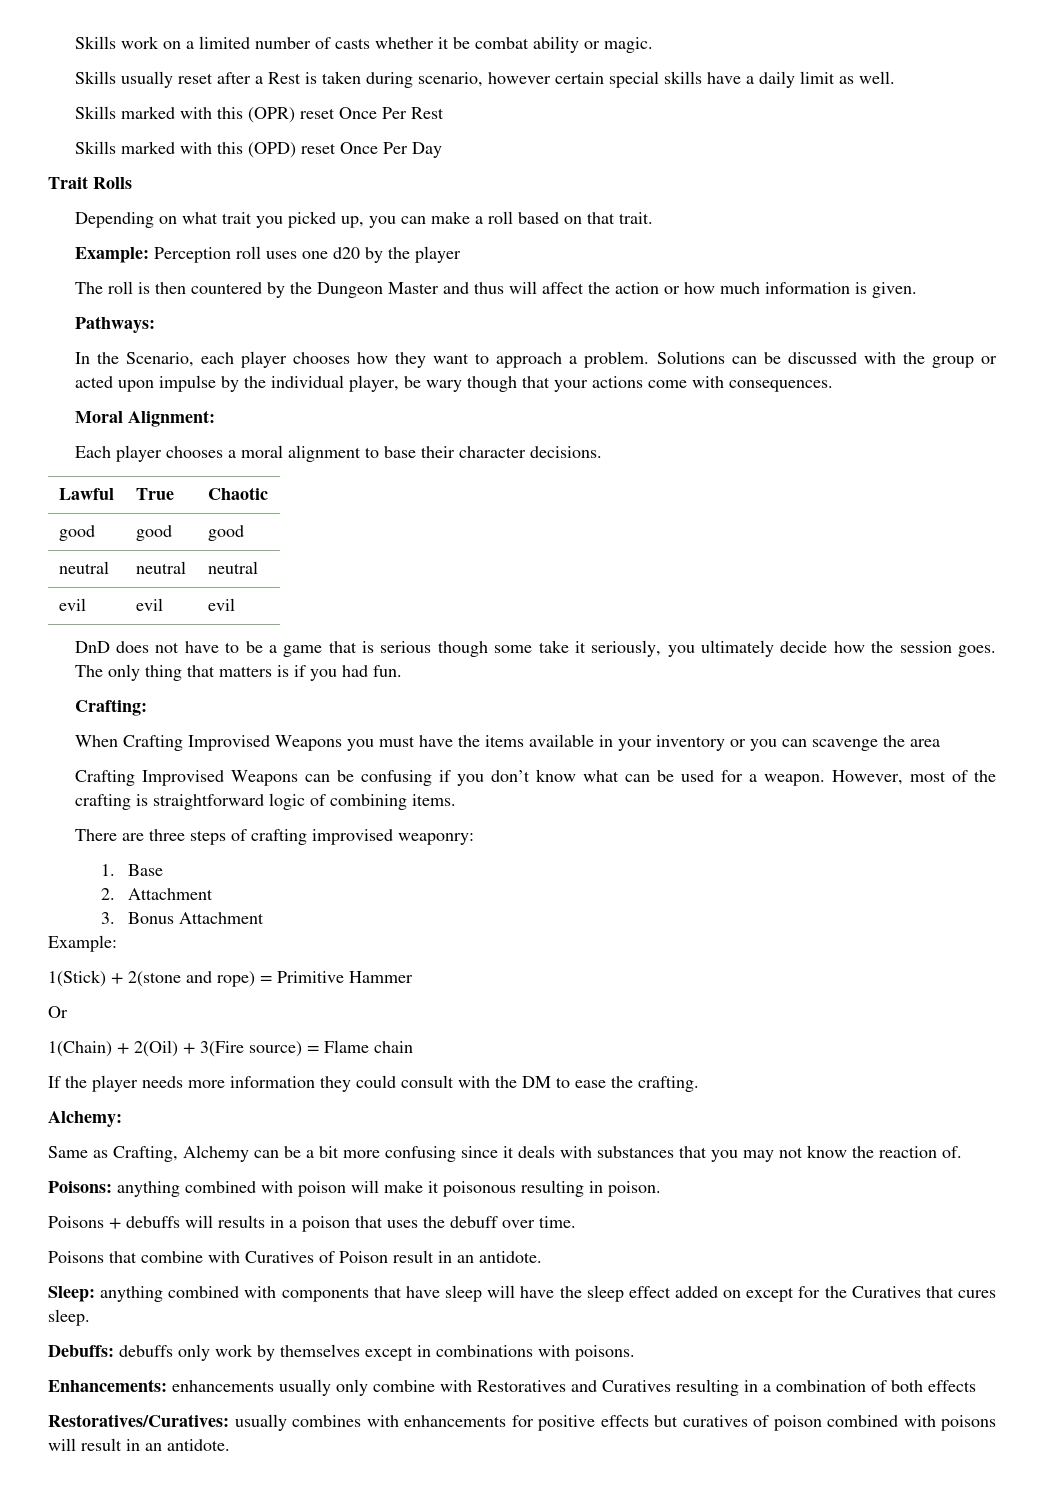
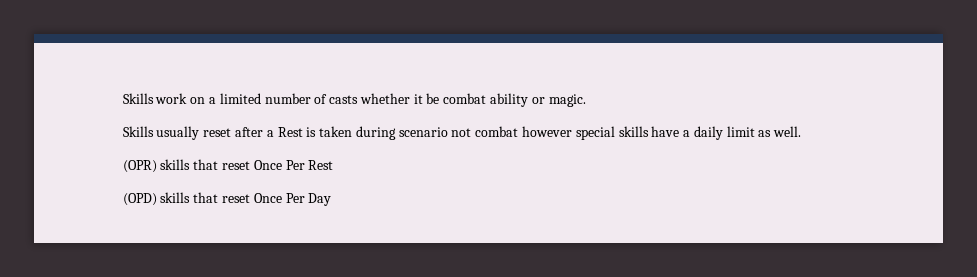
- Skills usually reset after a Rest is taken during scenario, however certain special skills have a daily limit as well.
+ Skills usually reset after a Rest is taken during scenario not combat however special skills have a daily limit as well.
- Skills marked with this (OPR) reset Once Per Rest
+ (OPR) skills that reset Once Per Rest
- Skills marked with this (OPD) reset Once Per Day
+ (OPD) skills that reset Once Per Day
- Trait Rolls
- Depending on what trait you picked up, you can make a roll based on that trait.
- Example: Perception roll uses one d20 by the player
- The roll is then countered by the Dungeon Master and thus will affect the action or how much information is given.
- Pathways:
- In the Scenario, each player chooses how they want to approach a problem. Solutions can be discussed with the group or acted upon impulse by the individual player, be wary though that your actions come with consequences.
- Moral Alignment:
- Each player chooses a moral alignment to base their character decisions.
- Lawful | True | Chaotic
- good | good | good
- neutral | neutral | neutral
- evil | evil | evil
- DnD does not have to be a game that is serious though some take it seriously, you ultimately decide how the session goes. The only thing that matters is if you had fun.
- Crafting:
- When Crafting Improvised Weapons you must have the items available in your inventory or you can scavenge the area
- Crafting Improvised Weapons can be confusing if you don’t know what can be used for a weapon. However, most of the crafting is straightforward logic of combining items.
- There are three steps of crafting improvised weaponry:
- 1. Base
- 2. Attachment
- 3. Bonus Attachment
- Example:
- 1(Stick) + 2(stone and rope) = Primitive Hammer
- Or
- 1(Chain) + 2(Oil) + 3(Fire source) = Flame chain
- If the player needs more information they could consult with the DM to ease the crafting.
- Alchemy:
- Same as Crafting, Alchemy can be a bit more confusing since it deals with substances that you may not know the reaction of.
- Poisons: anything combined with poison will make it poisonous resulting in poison.
- Poisons + debuffs will results in a poison that uses the debuff over time.
- Poisons that combine with Curatives of Poison result in an antidote.
- Sleep: anything combined with components that have sleep will have the sleep effect added on except for the Curatives that cures sleep.
- Debuffs: debuffs only work by themselves except in combinations with poisons.
- Enhancements: enhancements usually only combine with Restoratives and Curatives resulting in a combination of both effects
- Restoratives/Curatives: usually combines with enhancements for positive effects but curatives of poison combined with poisons will result in an antidote.

